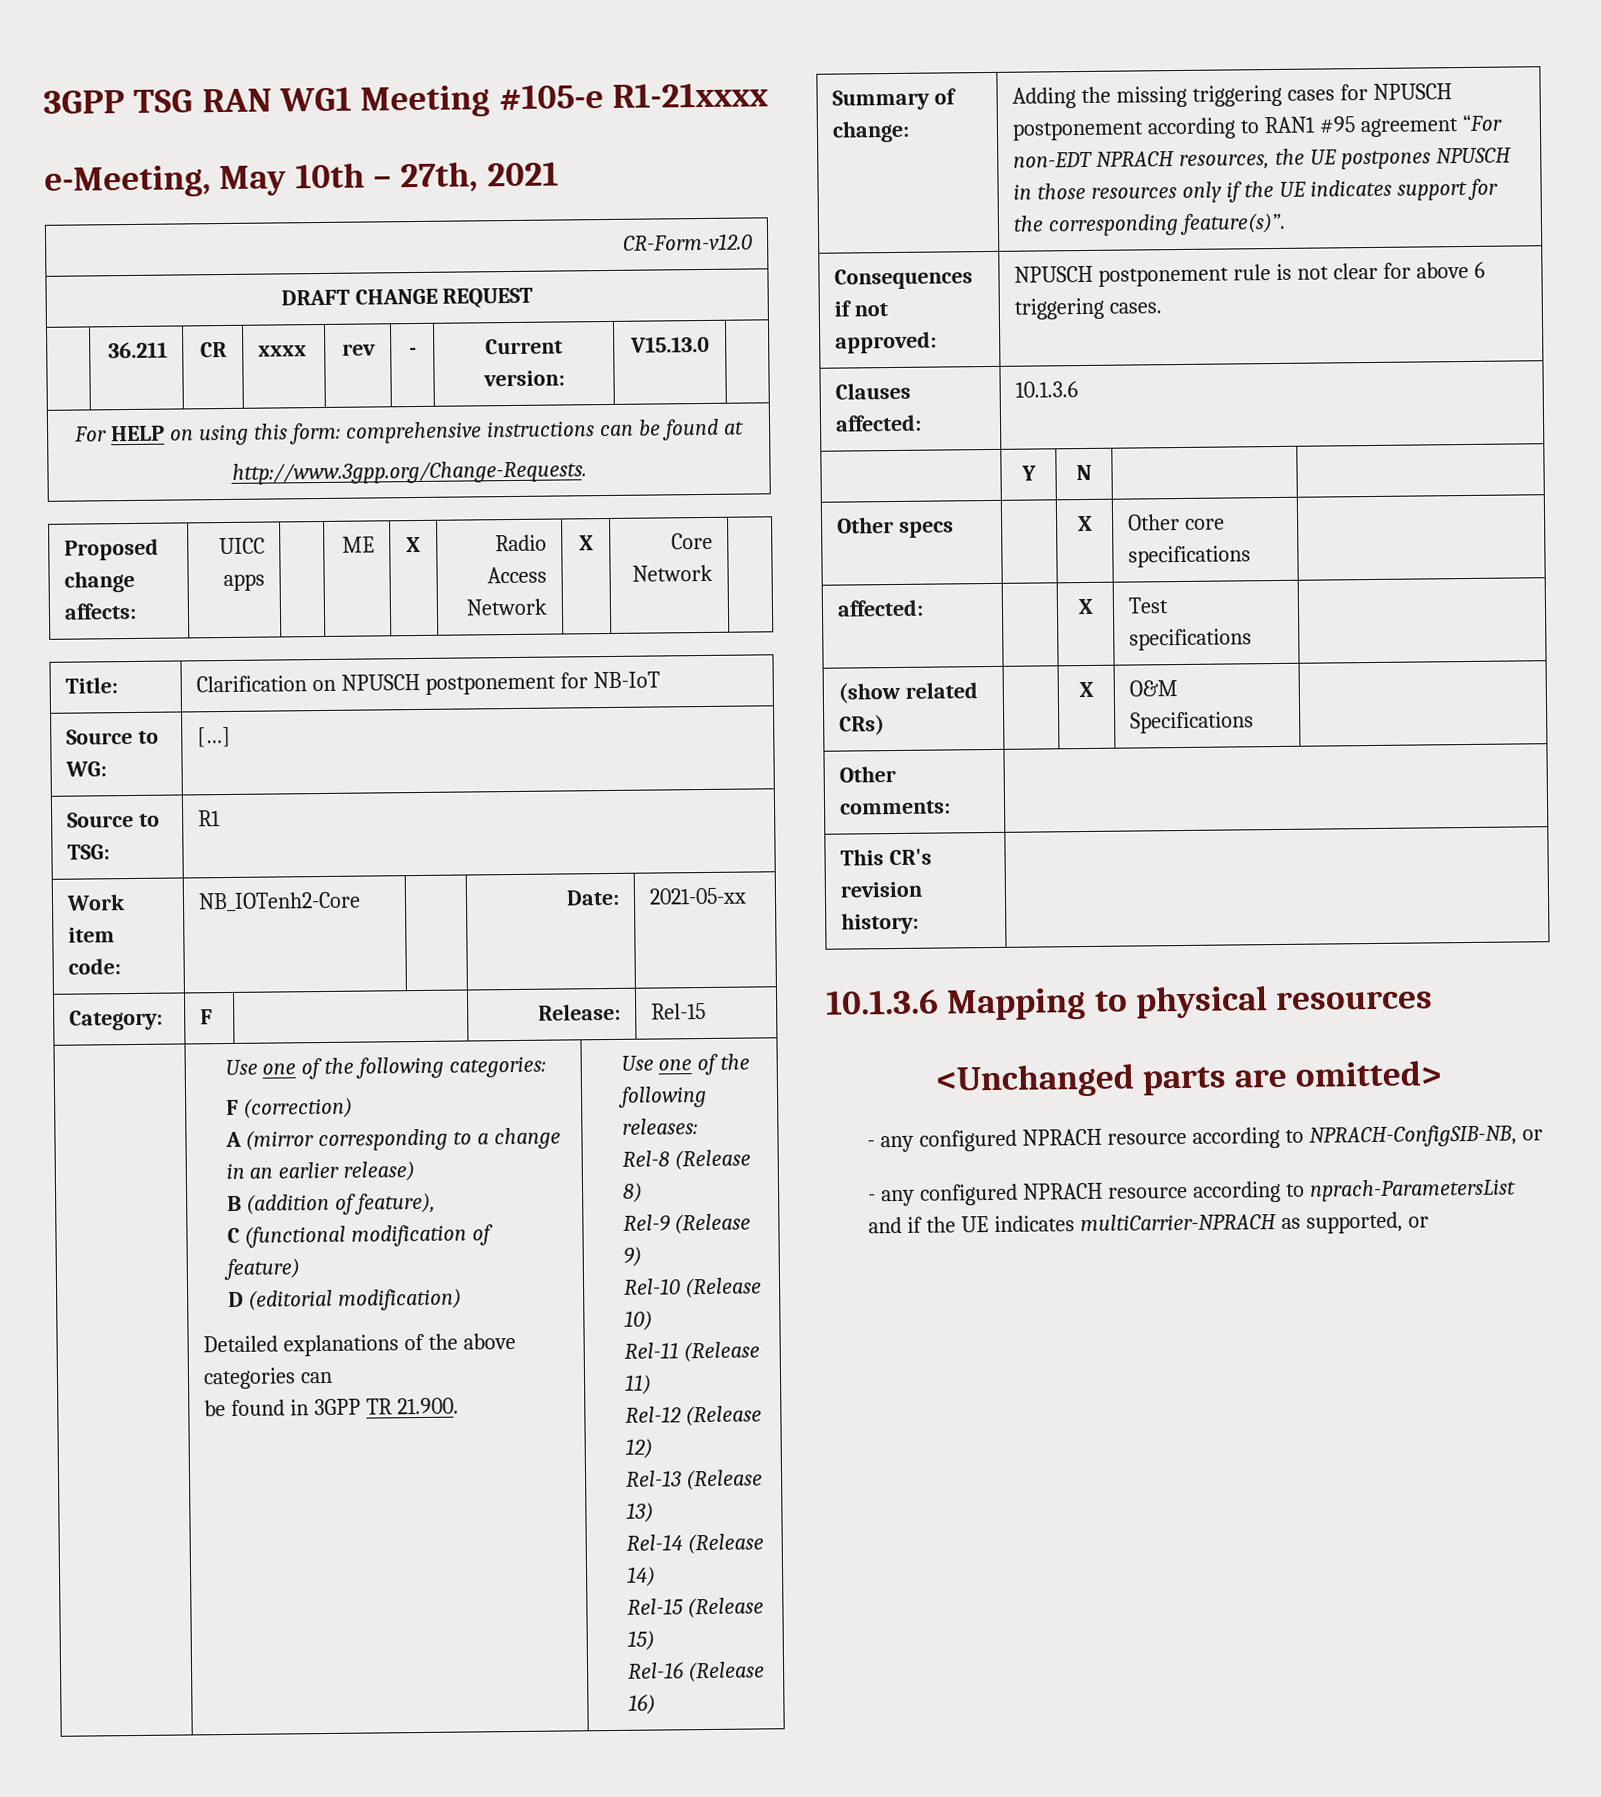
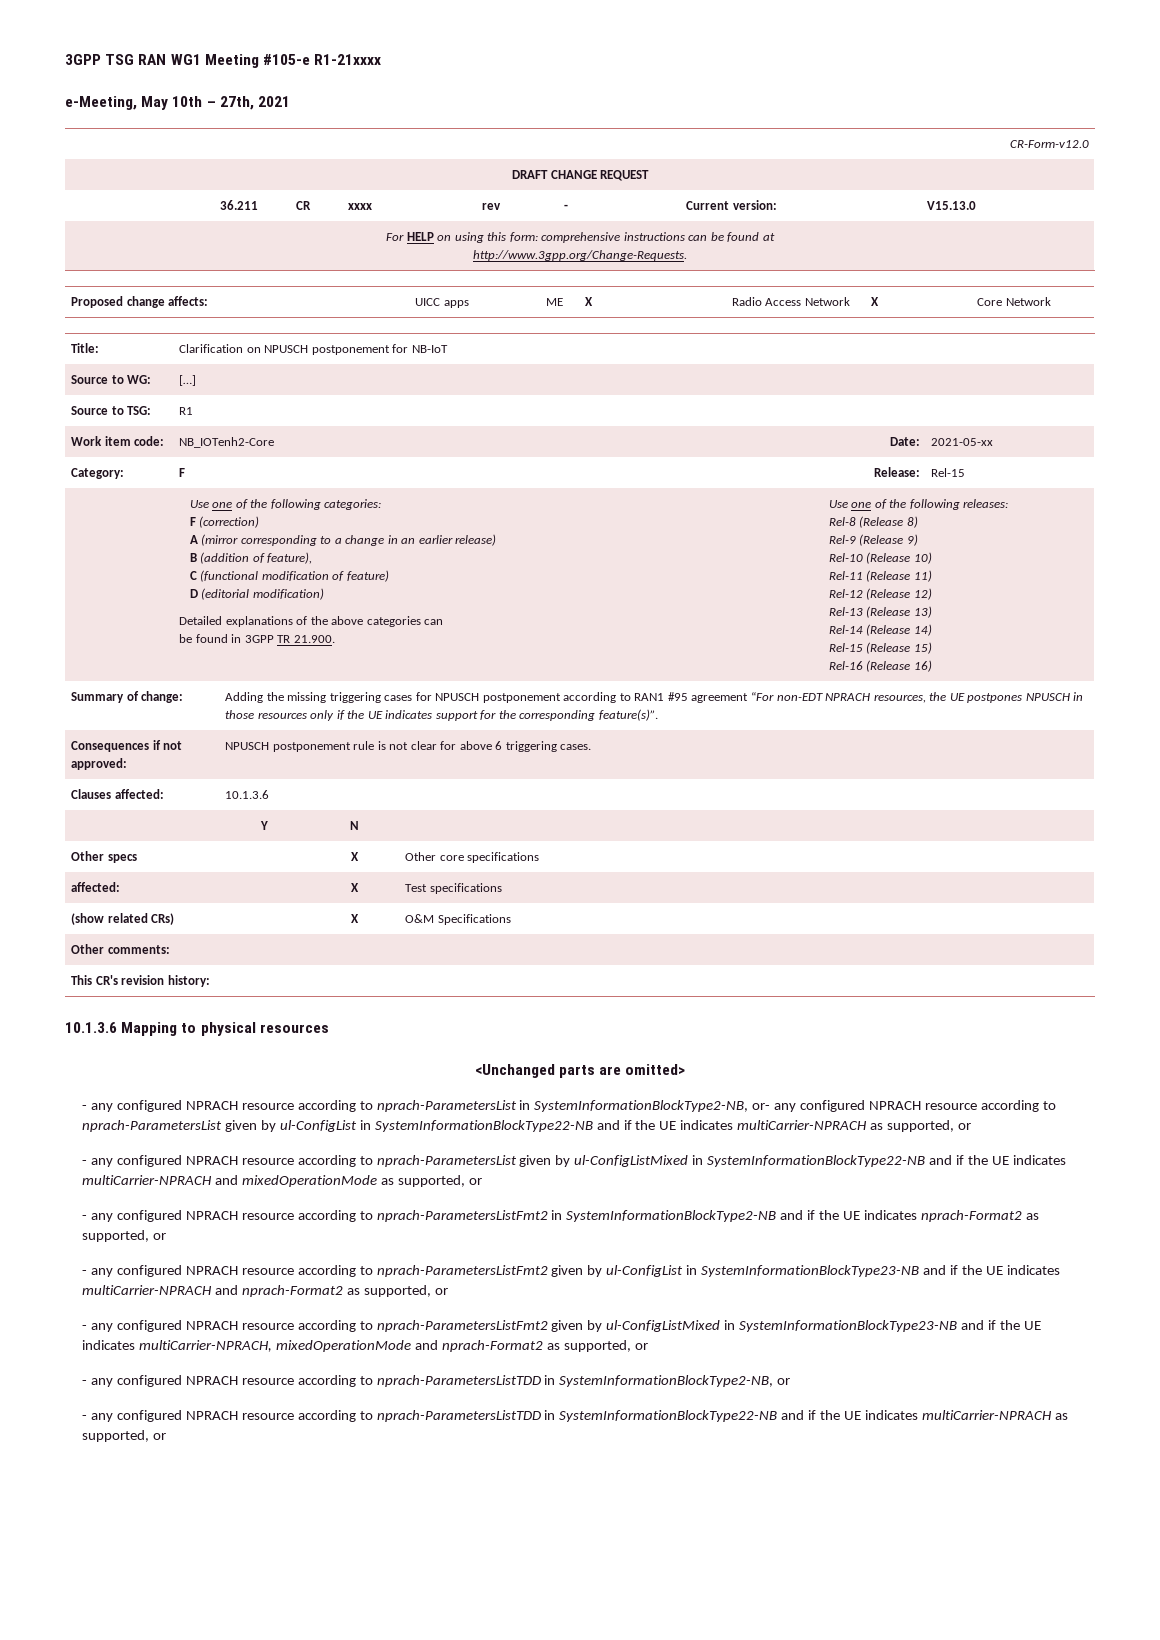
- - any configured NPRACH resource according to NPRACH-ConfigSIB-NB, or
+ - any configured NPRACH resource according to nprach-ParametersList in SystemInformationBlockType2-NB, or- any configured NPRACH resource according to nprach-ParametersList given by ul-ConfigList in SystemInformationBlockType22-NB and if the UE indicates multiCarrier-NPRACH as supported, or
- - any configured NPRACH resource according to nprach-ParametersList and if the UE indicates multiCarrier-NPRACH as supported, or
+ - any configured NPRACH resource according to nprach-ParametersList given by ul-ConfigListMixed in SystemInformationBlockType22-NB and if the UE indicates multiCarrier-NPRACH and mixedOperationMode as supported, or
+ - any configured NPRACH resource according to nprach-ParametersListFmt2 in SystemInformationBlockType2-NB and if the UE indicates nprach-Format2 as supported, or
+ - any configured NPRACH resource according to nprach-ParametersListFmt2 given by ul-ConfigList in SystemInformationBlockType23-NB and if the UE indicates multiCarrier-NPRACH and nprach-Format2 as supported, or
+ - any configured NPRACH resource according to nprach-ParametersListFmt2 given by ul-ConfigListMixed in SystemInformationBlockType23-NB and if the UE indicates multiCarrier-NPRACH, mixedOperationMode and nprach-Format2 as supported, or
+ - any configured NPRACH resource according to nprach-ParametersListTDD in SystemInformationBlockType2-NB, or
+ - any configured NPRACH resource according to nprach-ParametersListTDD in SystemInformationBlockType22-NB and if the UE indicates multiCarrier-NPRACH as supported, or

